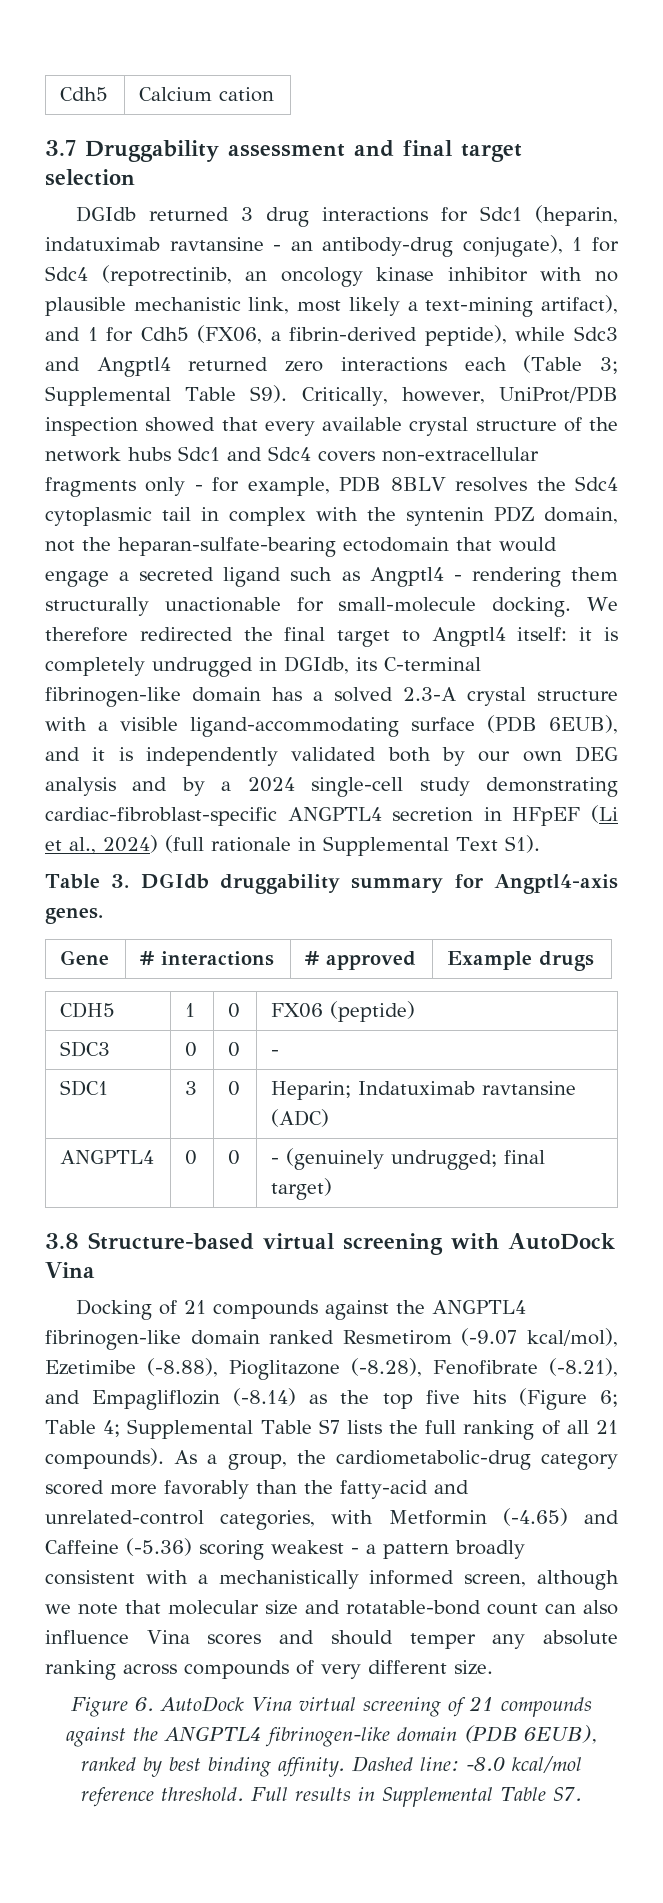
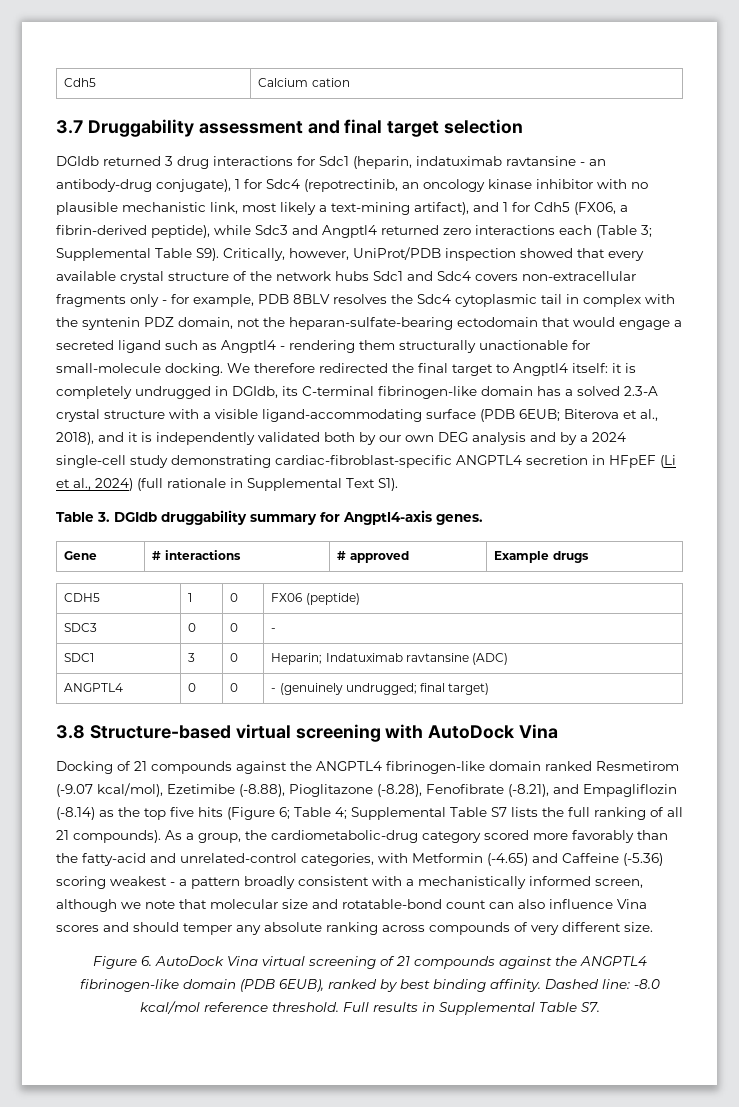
- it is completely undrugged in DGIdb, its C-terminal fibrinogen-like domain has a solved 2.3-A crystal structure with a visible ligand-accommodating surface (PDB 6EUB), and it is independently validated both by our own DEG analysis and by a 2024 single-cell study demonstrating cardiac-fibroblast-specific ANGPTL4 secretion in HFpEF (Li et al., 2024) (full rationale in Supplemental Text S1).
+ it is completely undrugged in DGIdb, its C-terminal fibrinogen-like domain has a solved 2.3-A crystal structure with a visible ligand-accommodating surface (PDB 6EUB; Biterova et al., 2018), and it is independently validated both by our own DEG analysis and by a 2024 single-cell study demonstrating cardiac-fibroblast-specific ANGPTL4 secretion in HFpEF (Li et al., 2024) (full rationale in Supplemental Text S1).

